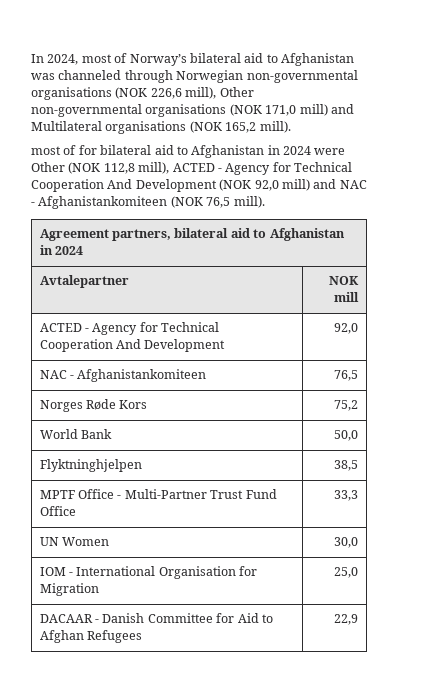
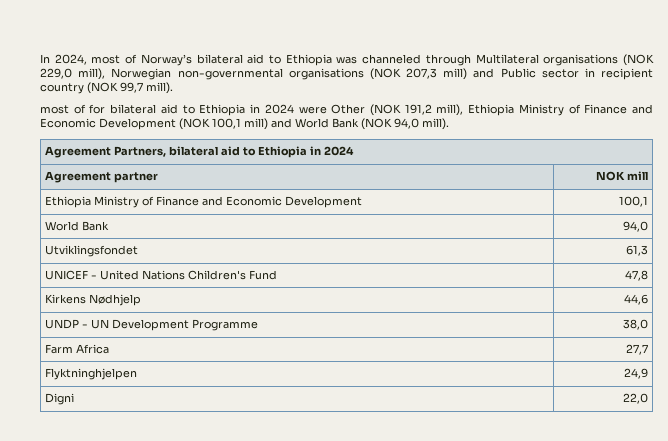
- In 2024, most of Norway’s bilateral aid to Afghanistan was channeled through Norwegian non-governmental organisations (NOK 226,6 mill), Other non-governmental organisations (NOK 171,0 mill) and Multilateral organisations (NOK 165,2 mill).
+ In 2024, most of Norway’s bilateral aid to Ethiopia was channeled through Multilateral organisations (NOK 229,0 mill), Norwegian non-governmental organisations (NOK 207,3 mill) and Public sector in recipient country (NOK 99,7 mill).
- most of for bilateral aid to Afghanistan in 2024 were Other (NOK 112,8 mill), ACTED - Agency for Technical Cooperation And Development (NOK 92,0 mill) and NAC - Afghanistankomiteen (NOK 76,5 mill).
+ most of for bilateral aid to Ethiopia in 2024 were Other (NOK 191,2 mill), Ethiopia Ministry of Finance and Economic Development (NOK 100,1 mill) and World Bank (NOK 94,0 mill).
- Agreement partners, bilateral aid to Afghanistan in 2024
+ Agreement Partners, bilateral aid to Ethiopia in 2024
- Avtalepartner | NOK mill
+ Agreement partner | NOK mill
- ACTED - Agency for Technical Cooperation And Development | 92,0
- NAC - Afghanistankomiteen | 76,5
- Norges Røde Kors | 75,2
- World Bank | 50,0
- Flyktninghjelpen | 38,5
- MPTF Office - Multi-Partner Trust Fund Office | 33,3
- UN Women | 30,0
- IOM - International Organisation for Migration | 25,0
- DACAAR - Danish Committee for Aid to Afghan Refugees | 22,9
+ Ethiopia Ministry of Finance and Economic Development | 100,1
+ World Bank | 94,0
+ Utviklingsfondet | 61,3
+ UNICEF - United Nations Children's Fund | 47,8
+ Kirkens Nødhjelp | 44,6
+ UNDP - UN Development Programme | 38,0
+ Farm Africa | 27,7
+ Flyktninghjelpen | 24,9
+ Digni | 22,0

